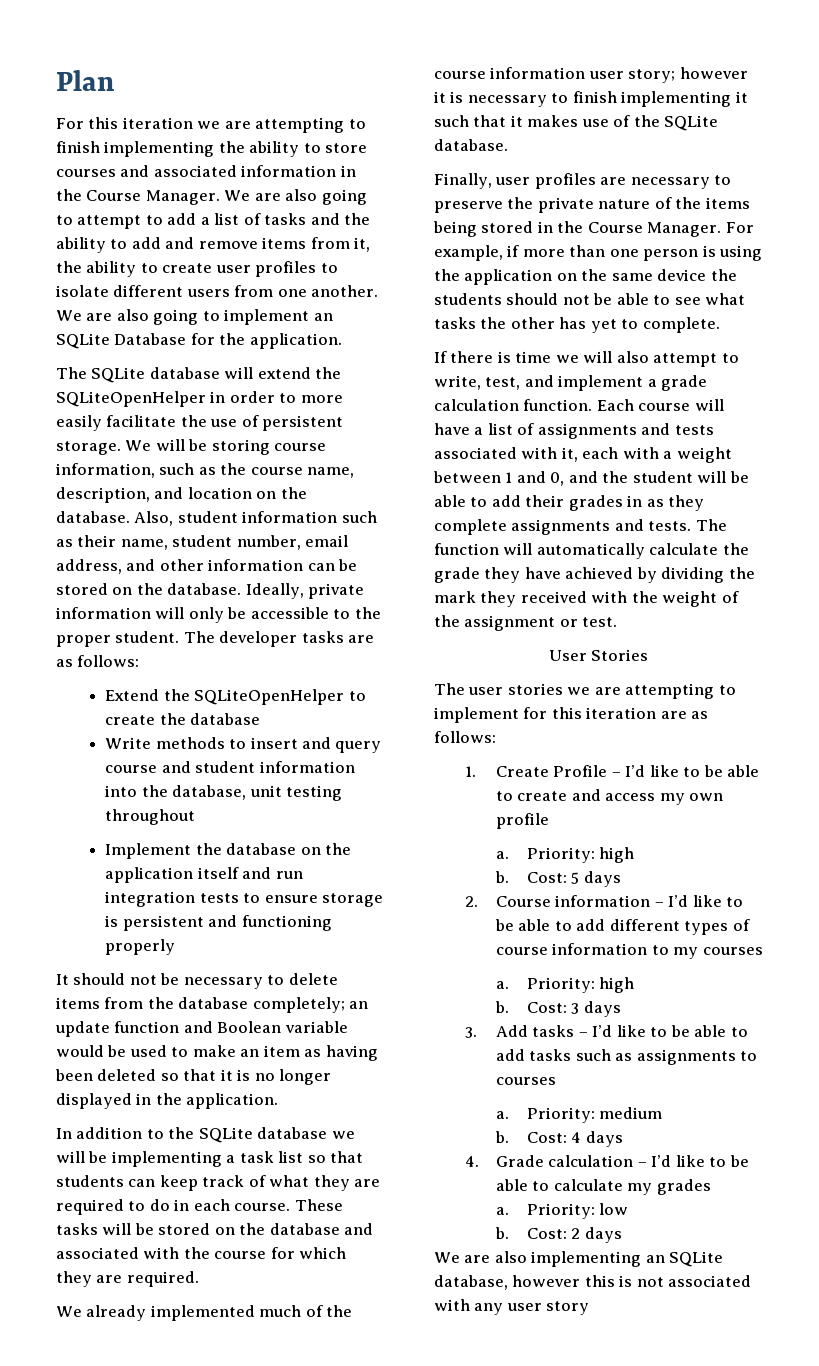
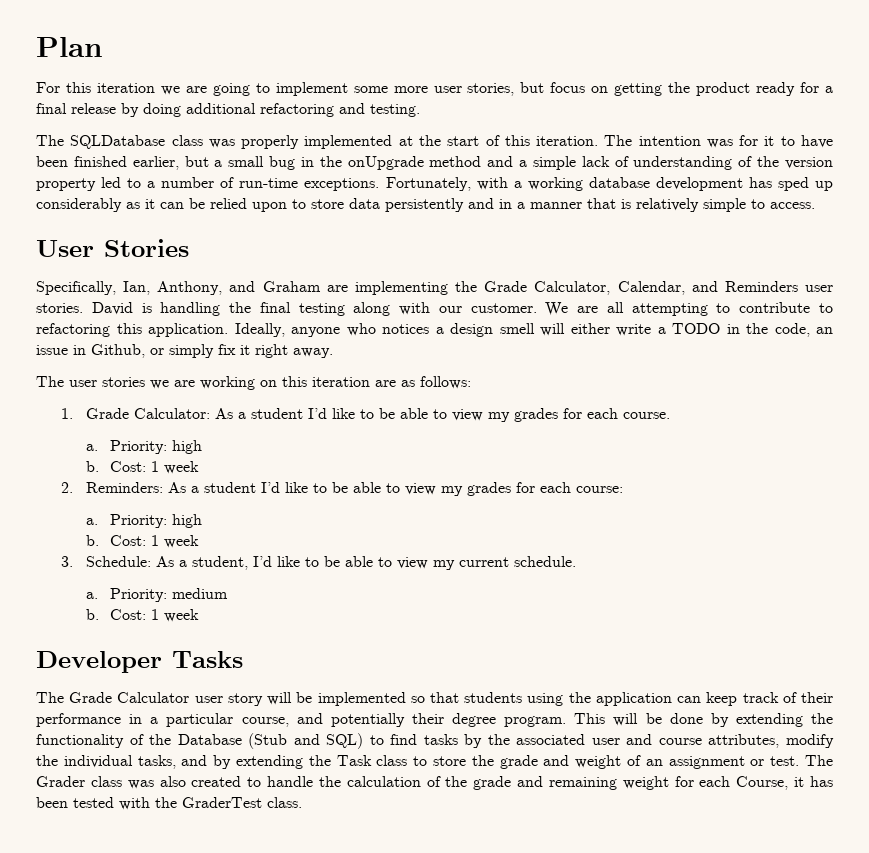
- For this iteration we are attempting to finish implementing the ability to store courses and associated information in the Course Manager. We are also going to attempt to add a list of tasks and the ability to add and remove items from it, the ability to create user profiles to isolate different users from one another. We are also going to implement an SQLite Database for the application.
- The SQLite database will extend the SQLiteOpenHelper in order to more easily facilitate the use of persistent storage. We will be storing course information, such as the course name, description, and location on the database. Also, student information such as their name, student number, email address, and other information can be stored on the database. Ideally, private information will only be accessible to the proper student. The developer tasks are as follows:
- Extend the SQLiteOpenHelper to create the database
- Write methods to insert and query course and student information into the database, unit testing throughout
- Implement the database on the application itself and run integration tests to ensure storage is persistent and functioning properly
- It should not be necessary to delete items from the database completely; an update function and Boolean variable would be used to make an item as having been deleted so that it is no longer displayed in the application.
- In addition to the SQLite database we will be implementing a task list so that students can keep track of what they are required to do in each course. These tasks will be stored on the database and associated with the course for which they are required.
- We already implemented much of the course information user story; however it is necessary to finish implementing it such that it makes use of the SQLite database.
- Finally, user profiles are necessary to preserve the private nature of the items being stored in the Course Manager. For example, if more than one person is using the application on the same device the students should not be able to see what tasks the other has yet to complete.
- If there is time we will also attempt to write, test, and implement a grade calculation function. Each course will have a list of assignments and tests associated with it, each with a weight between 1 and 0, and the student will be able to add their grades in as they complete assignments and tests. The function will automatically calculate the grade they have achieved by dividing the mark they received with the weight of the assignment or test.
+ For this iteration we are going to implement some more user stories, but focus on getting the product ready for a final release by doing additional refactoring and testing.
+ The SQLDatabase class was properly implemented at the start of this iteration. The intention was for it to have been finished earlier, but a small bug in the onUpgrade method and a simple lack of understanding of the version property led to a number of run-time exceptions. Fortunately, with a working database development has sped up considerably as it can be relied upon to store data persistently and in a manner that is relatively simple to access.
  User Stories
+ Specifically, Ian, Anthony, and Graham are implementing the Grade Calculator, Calendar, and Reminders user stories. David is handling the final testing along with our customer. We are all attempting to contribute to refactoring this application. Ideally, anyone who notices a design smell will either write a TODO in the code, an issue in Github, or simply fix it right away.
- The user stories we are attempting to implement for this iteration are as follows:
+ The user stories we are working on this iteration are as follows:
- 1. Create Profile – I’d like to be able to create and access my own profile
+ 1. Grade Calculator: As a student I’d like to be able to view my grades for each course.
  a. Priority: high
- b. Cost: 5 days
+ b. Cost: 1 week
- 2. Course information – I’d like to be able to add different types of course information to my courses
+ 2. Reminders: As a student I’d like to be able to view my grades for each course:
  a. Priority: high
- b. Cost: 3 days
+ b. Cost: 1 week
- 3. Add tasks – I’d like to be able to add tasks such as assignments to courses
+ 3. Schedule: As a student, I’d like to be able to view my current schedule.
  Priority: medium
- b. Cost: 4 days
- 4. Grade calculation – I’d like to be able to calculate my grades
- a. Priority: low
- b. Cost: 2 days
- We are also implementing an SQLite database, however this is not associated with any user story
+ b. Cost: 1 week
+ Developer Tasks
+ The Grade Calculator user story will be implemented so that students using the application can keep track of their performance in a particular course, and potentially their degree program. This will be done by extending the functionality of the Database (Stub and SQL) to find tasks by the associated user and course attributes, modify the individual tasks, and by extending the Task class to store the grade and weight of an assignment or test. The Grader class was also created to handle the calculation of the grade and remaining weight for each Course, it has been tested with the GraderTest class.

